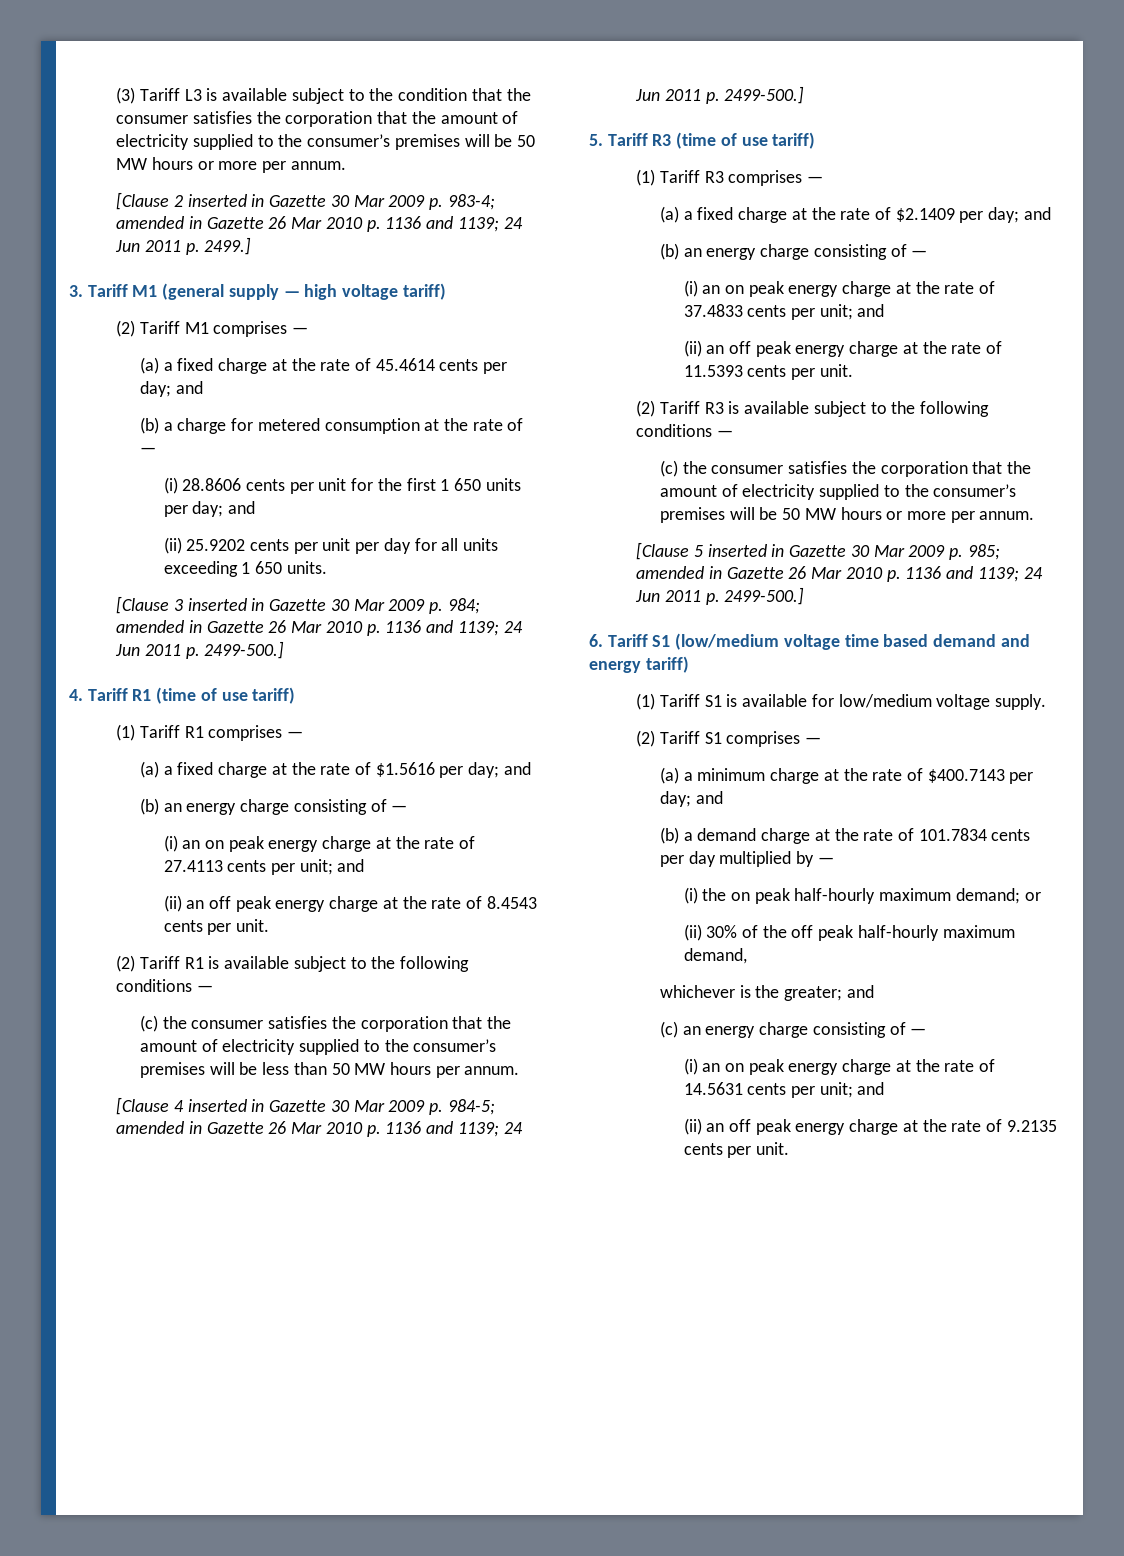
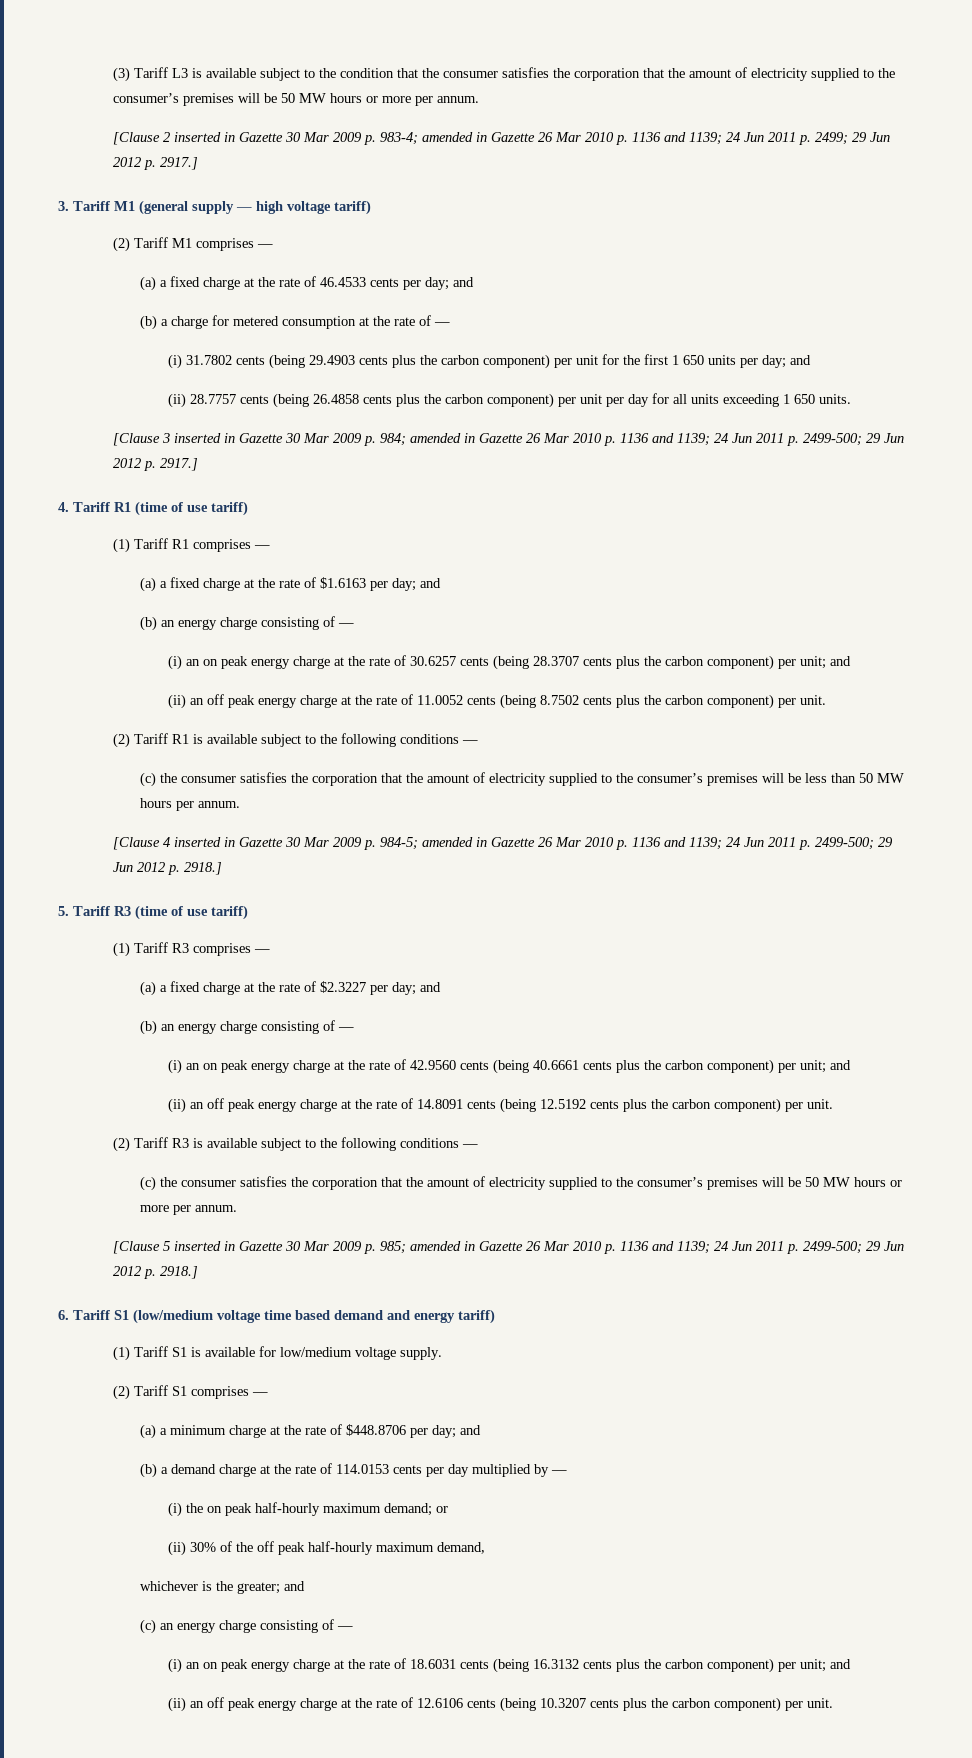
- [Clause 2 inserted in Gazette 30 Mar 2009 p. 983-4; amended in Gazette 26 Mar 2010 p. 1136 and 1139; 24 Jun 2011 p. 2499.]
+ [Clause 2 inserted in Gazette 30 Mar 2009 p. 983-4; amended in Gazette 26 Mar 2010 p. 1136 and 1139; 24 Jun 2011 p. 2499; 29 Jun 2012 p. 2917.]
- (a) a fixed charge at the rate of 45.4614 cents per day; and
+ (a) a fixed charge at the rate of 46.4533 cents per day; and
- (i) 28.8606 cents per unit for the first 1 650 units per day; and
+ (i) 31.7802 cents (being 29.4903 cents plus the carbon component) per unit for the first 1 650 units per day; and
- (ii) 25.9202 cents per unit per day for all units exceeding 1 650 units.
+ (ii) 28.7757 cents (being 26.4858 cents plus the carbon component) per unit per day for all units exceeding 1 650 units.
- [Clause 3 inserted in Gazette 30 Mar 2009 p. 984; amended in Gazette 26 Mar 2010 p. 1136 and 1139; 24 Jun 2011 p. 2499-500.]
+ [Clause 3 inserted in Gazette 30 Mar 2009 p. 984; amended in Gazette 26 Mar 2010 p. 1136 and 1139; 24 Jun 2011 p. 2499-500; 29 Jun 2012 p. 2917.]
- (a) a fixed charge at the rate of $1.5616 per day; and
+ (a) a fixed charge at the rate of $1.6163 per day; and
- (i) an on peak energy charge at the rate of 27.4113 cents per unit; and
+ (i) an on peak energy charge at the rate of 30.6257 cents (being 28.3707 cents plus the carbon component) per unit; and
- (ii) an off peak energy charge at the rate of 8.4543 cents per unit.
+ (ii) an off peak energy charge at the rate of 11.0052 cents (being 8.7502 cents plus the carbon component) per unit.
- [Clause 4 inserted in Gazette 30 Mar 2009 p. 984-5; amended in Gazette 26 Mar 2010 p. 1136 and 1139; 24 Jun 2011 p. 2499-500.]
+ [Clause 4 inserted in Gazette 30 Mar 2009 p. 984-5; amended in Gazette 26 Mar 2010 p. 1136 and 1139; 24 Jun 2011 p. 2499-500; 29 Jun 2012 p. 2918.]
- (a) a fixed charge at the rate of $2.1409 per day; and
+ (a) a fixed charge at the rate of $2.3227 per day; and
- (i) an on peak energy charge at the rate of 37.4833 cents per unit; and
+ (i) an on peak energy charge at the rate of 42.9560 cents (being 40.6661 cents plus the carbon component) per unit; and
- (ii) an off peak energy charge at the rate of 11.5393 cents per unit.
+ (ii) an off peak energy charge at the rate of 14.8091 cents (being 12.5192 cents plus the carbon component) per unit.
- [Clause 5 inserted in Gazette 30 Mar 2009 p. 985; amended in Gazette 26 Mar 2010 p. 1136 and 1139; 24 Jun 2011 p. 2499-500.]
+ [Clause 5 inserted in Gazette 30 Mar 2009 p. 985; amended in Gazette 26 Mar 2010 p. 1136 and 1139; 24 Jun 2011 p. 2499-500; 29 Jun 2012 p. 2918.]
- (a) a minimum charge at the rate of $400.7143 per day; and
+ (a) a minimum charge at the rate of $448.8706 per day; and
- (b) a demand charge at the rate of 101.7834 cents per day multiplied by —
+ (b) a demand charge at the rate of 114.0153 cents per day multiplied by —
- (i) an on peak energy charge at the rate of 14.5631 cents per unit; and
+ (i) an on peak energy charge at the rate of 18.6031 cents (being 16.3132 cents plus the carbon component) per unit; and
- (ii) an off peak energy charge at the rate of 9.2135 cents per unit.
+ (ii) an off peak energy charge at the rate of 12.6106 cents (being 10.3207 cents plus the carbon component) per unit.

